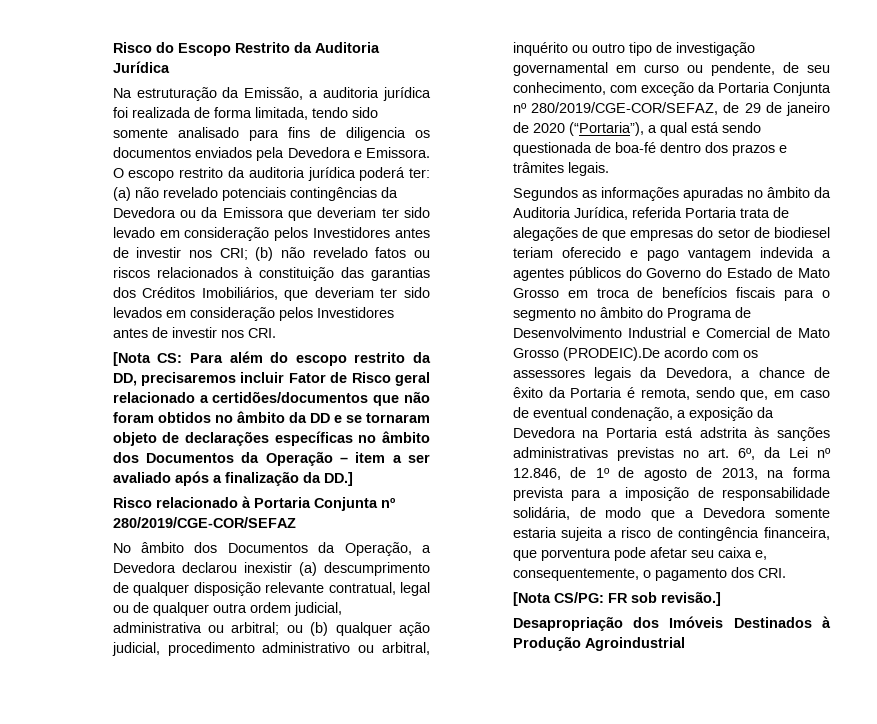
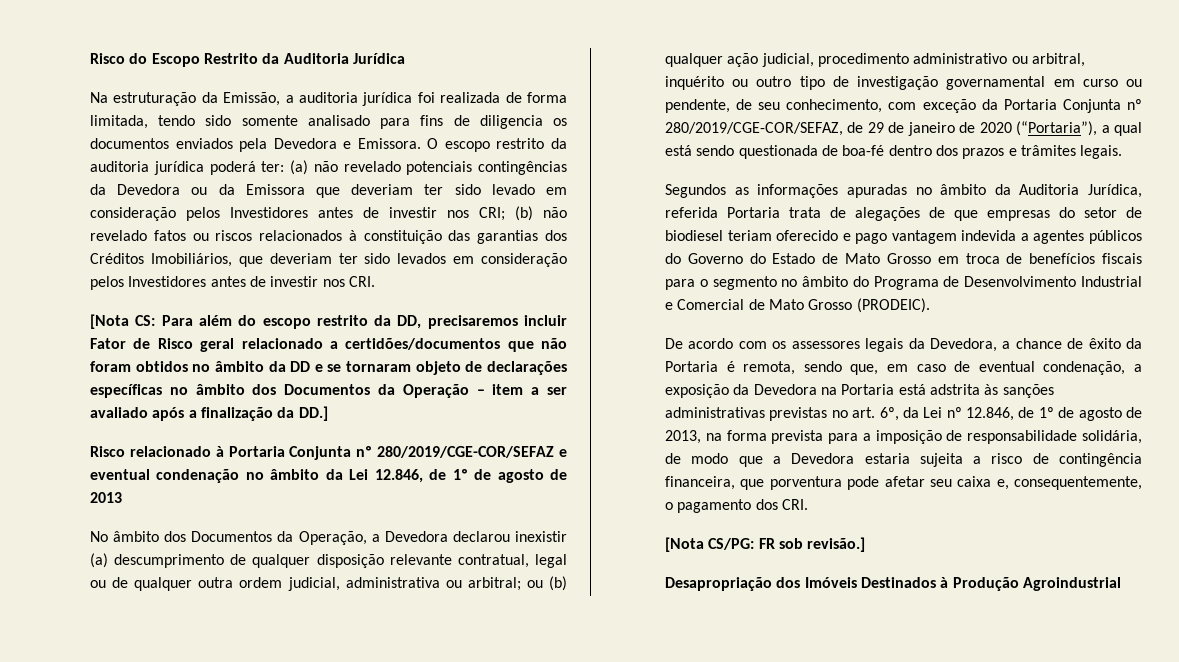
- Risco relacionado à Portaria Conjunta nº 280/2019/CGE-COR/SEFAZ
+ Risco relacionado à Portaria Conjunta nº 280/2019/CGE-COR/SEFAZ e eventual condenação no âmbito da Lei 12.846, de 1º de agosto de 2013
- Segundos as informações apuradas no âmbito da Auditoria Jurídica, referida Portaria trata de alegações de que empresas do setor de biodiesel teriam oferecido e pago vantagem indevida a agentes públicos do Governo do Estado de Mato Grosso em troca de benefícios fiscais para o segmento no âmbito do Programa de Desenvolvimento Industrial e Comercial de Mato Grosso (PRODEIC).De acordo com os assessores legais da Devedora, a chance de êxito da Portaria é remota, sendo que, em caso de eventual condenação, a exposição da Devedora na Portaria está adstrita às sanções administrativas previstas no art. 6º, da Lei nº 12.846, de 1º de agosto de 2013, na forma prevista para a imposição de responsabilidade solidária, de modo que a Devedora somente estaria sujeita a risco de contingência financeira, que porventura pode afetar seu caixa e, consequentemente, o pagamento dos CRI.
+ Segundos as informações apuradas no âmbito da Auditoria Jurídica, referida Portaria trata de alegações de que empresas do setor de biodiesel teriam oferecido e pago vantagem indevida a agentes públicos do Governo do Estado de Mato Grosso em troca de benefícios fiscais para o segmento no âmbito do Programa de Desenvolvimento Industrial e Comercial de Mato Grosso (PRODEIC).
+ De acordo com os assessores legais da Devedora, a chance de êxito da Portaria é remota, sendo que, em caso de eventual condenação, a exposição da Devedora na Portaria está adstrita às sanções administrativas previstas no art. 6º, da Lei nº 12.846, de 1º de agosto de 2013, na forma prevista para a imposição de responsabilidade solidária, de modo que a Devedora estaria sujeita a risco de contingência financeira, que porventura pode afetar seu caixa e, consequentemente, o pagamento dos CRI.

